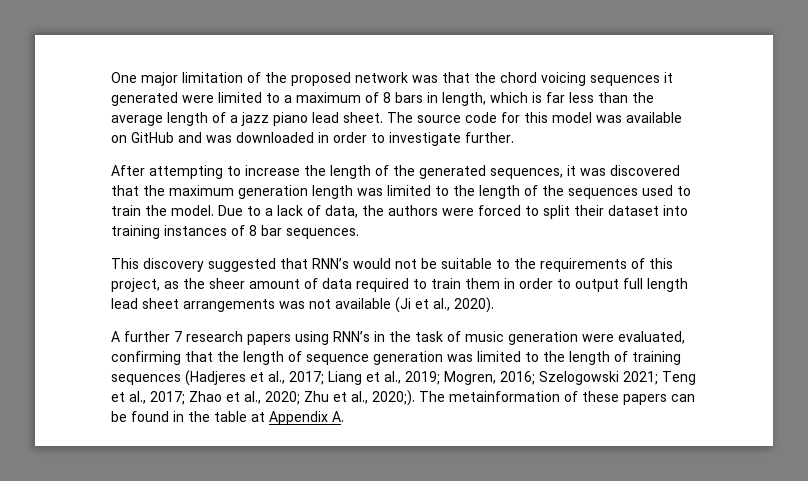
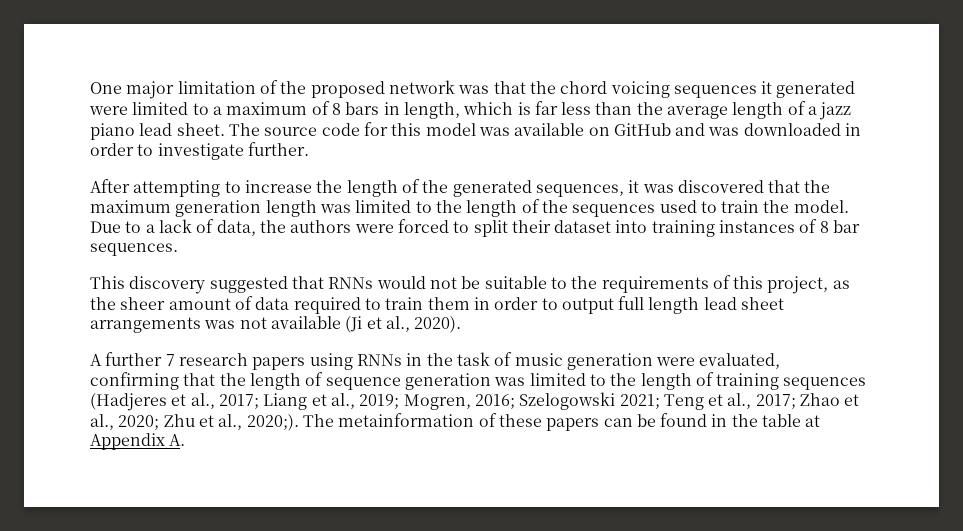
- This discovery suggested that RNN’s would not be suitable to the requirements of this project, as the sheer amount of data required to train them in order to output full length lead sheet arrangements was not available (Ji et al., 2020).
+ This discovery suggested that RNNs would not be suitable to the requirements of this project, as the sheer amount of data required to train them in order to output full length lead sheet arrangements was not available (Ji et al., 2020).
- A further 7 research papers using RNN’s in the task of music generation were evaluated, confirming that the length of sequence generation was limited to the length of training sequences (Hadjeres et al., 2017; Liang et al., 2019; Mogren, 2016; Szelogowski 2021; Teng et al., 2017; Zhao et al., 2020; Zhu et al., 2020;).
+ A further 7 research papers using RNNs in the task of music generation were evaluated, confirming that the length of sequence generation was limited to the length of training sequences (Hadjeres et al., 2017; Liang et al., 2019; Mogren, 2016; Szelogowski 2021; Teng et al., 2017; Zhao et al., 2020; Zhu et al., 2020;).

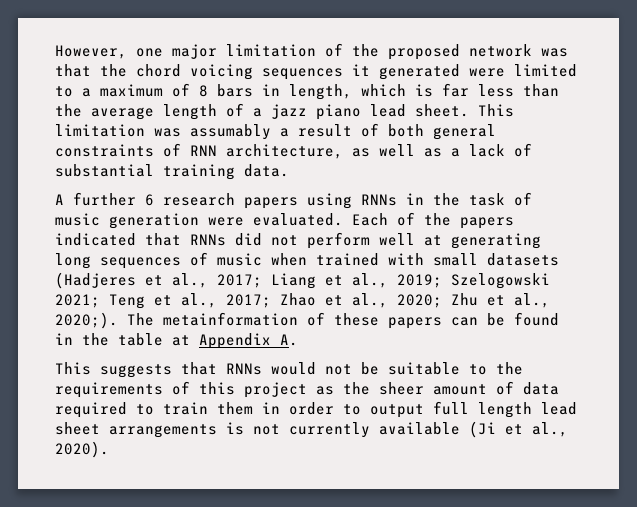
- One major limitation of the proposed network was that the chord voicing sequences it generated were limited to a maximum of 8 bars in length, which is far less than the average length of a jazz piano lead sheet.
+ However, one major limitation of the proposed network was that the chord voicing sequences it generated were limited to a maximum of 8 bars in length, which is far less than the average length of a jazz piano lead sheet.
- The source code for this model was available on GitHub and was downloaded in order to investigate further.
- After attempting to increase the length of the generated sequences, it was discovered that the maximum generation length was limited to the length of the sequences used to train the model. Due to a lack of data, the authors were forced to split their dataset into training instances of 8 bar sequences.
- This discovery suggested that RNNs would not be suitable to the requirements of this project, as the sheer amount of data required to train them in order to output full length lead sheet arrangements was not available (Ji et al., 2020).
+ This limitation was assumably a result of both general constraints of RNN architecture, as well as a lack of substantial training data.
- A further 7 research papers using RNNs in the task of music generation were evaluated, confirming that the length of sequence generation was limited to the length of training sequences (Hadjeres et al., 2017; Liang et al., 2019; Mogren, 2016; Szelogowski 2021; Teng et al., 2017; Zhao et al., 2020; Zhu et al., 2020;).
+ A further 6 research papers using RNNs in the task of music generation were evaluated. Each of the papers indicated that RNNs did not perform well at generating long sequences of music when trained with small datasets (Hadjeres et al., 2017; Liang et al., 2019; Szelogowski 2021; Teng et al., 2017; Zhao et al., 2020; Zhu et al., 2020;).
+ This suggests that RNNs would not be suitable to the requirements of this project as the sheer amount of data required to train them in order to output full length lead sheet arrangements is not currently available (Ji et al., 2020).

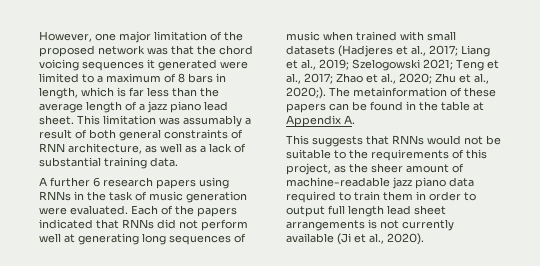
- This suggests that RNNs would not be suitable to the requirements of this project as the sheer amount of data required to train them in order to output full length lead sheet arrangements is not currently available (Ji et al., 2020).
+ This suggests that RNNs would not be suitable to the requirements of this project, as the sheer amount of machine-readable jazz piano data required to train them in order to output full length lead sheet arrangements is not currently available (Ji et al., 2020).

